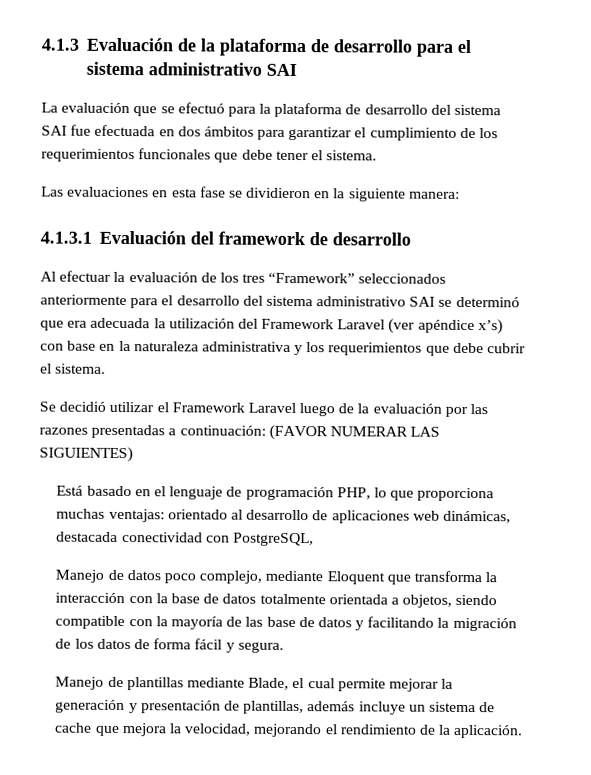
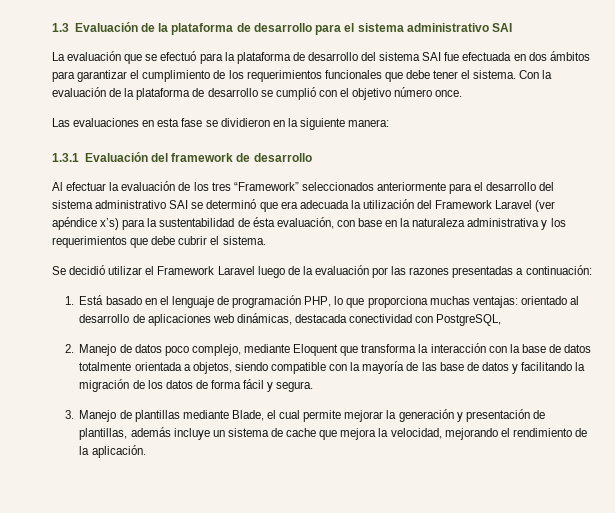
- 4.1.3 Evaluación de la plataforma de desarrollo para el sistema administrativo SAI
+ 1.3 Evaluación de la plataforma de desarrollo para el sistema administrativo SAI
+ Con la evaluación de la plataforma de desarrollo se cumplió con el objetivo número once.
- 4.1.3.1 Evaluación del framework de desarrollo
+ 1.3.1 Evaluación del framework de desarrollo
- Al efectuar la evaluación de los tres “Framework” seleccionados anteriormente para el desarrollo del sistema administrativo SAI se determinó que era adecuada la utilización del Framework Laravel (ver apéndice x’s) con base en la naturaleza administrativa y los requerimientos que debe cubrir el sistema.
+ Al efectuar la evaluación de los tres “Framework” seleccionados anteriormente para el desarrollo del sistema administrativo SAI se determinó que era adecuada la utilización del Framework Laravel (ver apéndice x’s) para la sustentabilidad de ésta evaluación, con base en la naturaleza administrativa y los requerimientos que debe cubrir el sistema.
- Se decidió utilizar el Framework Laravel luego de la evaluación por las razones presentadas a continuación: (FAVOR NUMERAR LAS SIGUIENTES)
- Está basado en el lenguaje de programación PHP, lo que proporciona muchas ventajas: orientado al desarrollo de aplicaciones web dinámicas, destacada conectividad con PostgreSQL,
+ Se decidió utilizar el Framework Laravel luego de la evaluación por las razones presentadas a continuación:
+ 1. Está basado en el lenguaje de programación PHP, lo que proporciona muchas ventajas: orientado al desarrollo de aplicaciones web dinámicas, destacada conectividad con PostgreSQL,
- Manejo de datos poco complejo, mediante Eloquent que transforma la interacción con la base de datos totalmente orientada a objetos, siendo compatible con la mayoría de las base de datos y facilitando la migración de los datos de forma fácil y segura.
+ 2. Manejo de datos poco complejo, mediante Eloquent que transforma la interacción con la base de datos totalmente orientada a objetos, siendo compatible con la mayoría de las base de datos y facilitando la migración de los datos de forma fácil y segura.
- Manejo de plantillas mediante Blade, el cual permite mejorar la generación y presentación de plantillas, además incluye un sistema de cache que mejora la velocidad, mejorando el rendimiento de la aplicación.
+ 3. Manejo de plantillas mediante Blade, el cual permite mejorar la generación y presentación de plantillas, además incluye un sistema de cache que mejora la velocidad, mejorando el rendimiento de la aplicación.

